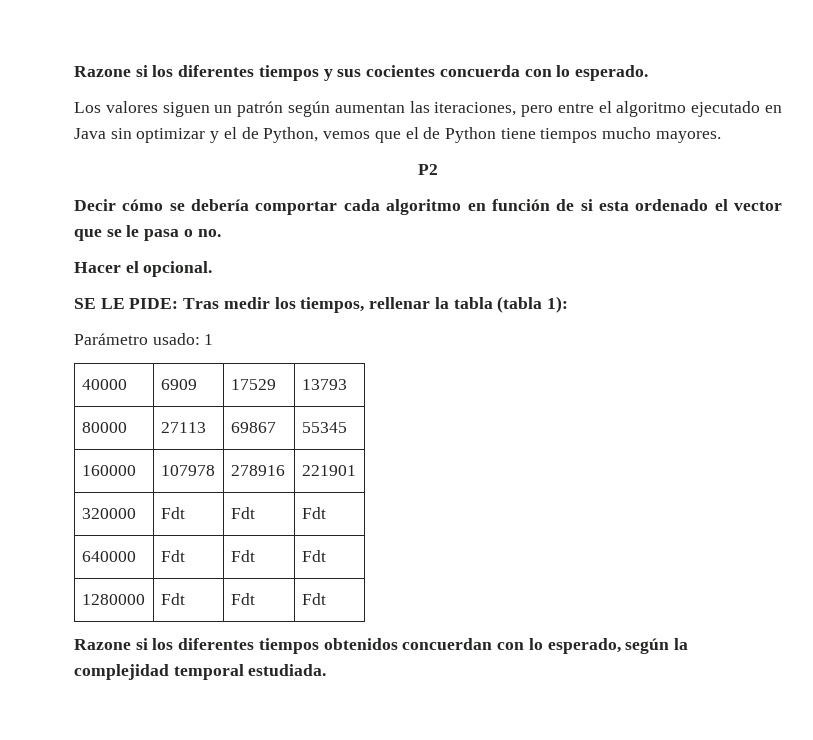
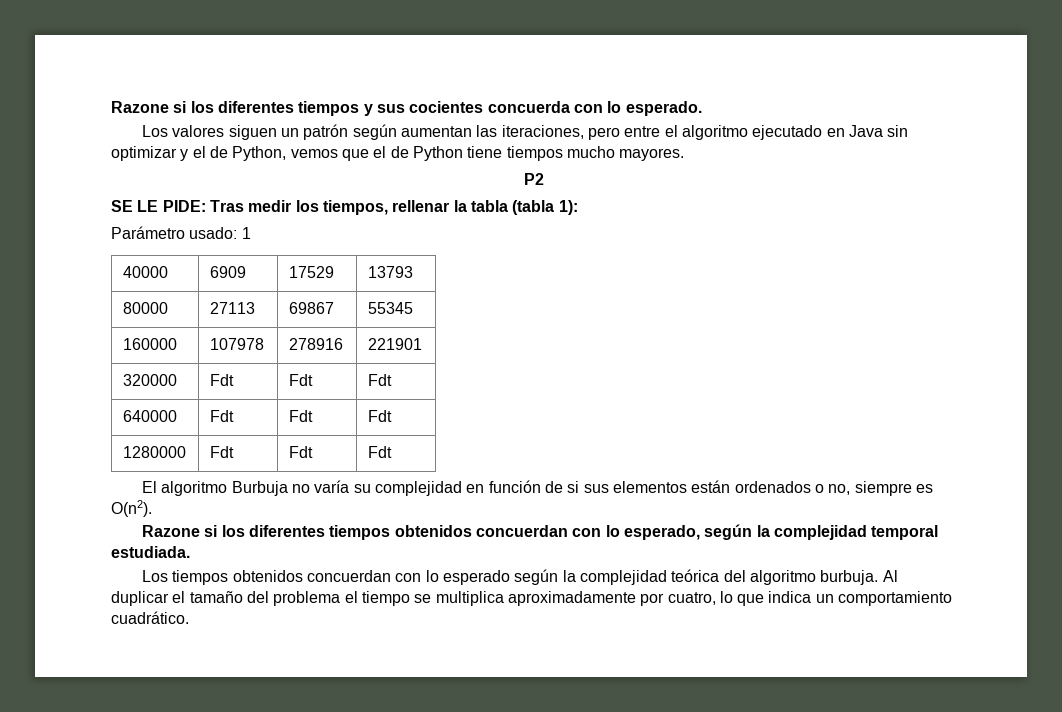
- Decir cómo se debería comportar cada algoritmo en función de si esta ordenado el vector que se le pasa o no.
- Hacer el opcional.
+ El algoritmo Burbuja no varía su complejidad en función de si sus elementos están ordenados o no, siempre es O(n2).
+ Los tiempos obtenidos concuerdan con lo esperado según la complejidad teórica del algoritmo burbuja. Al duplicar el tamaño del problema el tiempo se multiplica aproximadamente por cuatro, lo que indica un comportamiento cuadrático.

